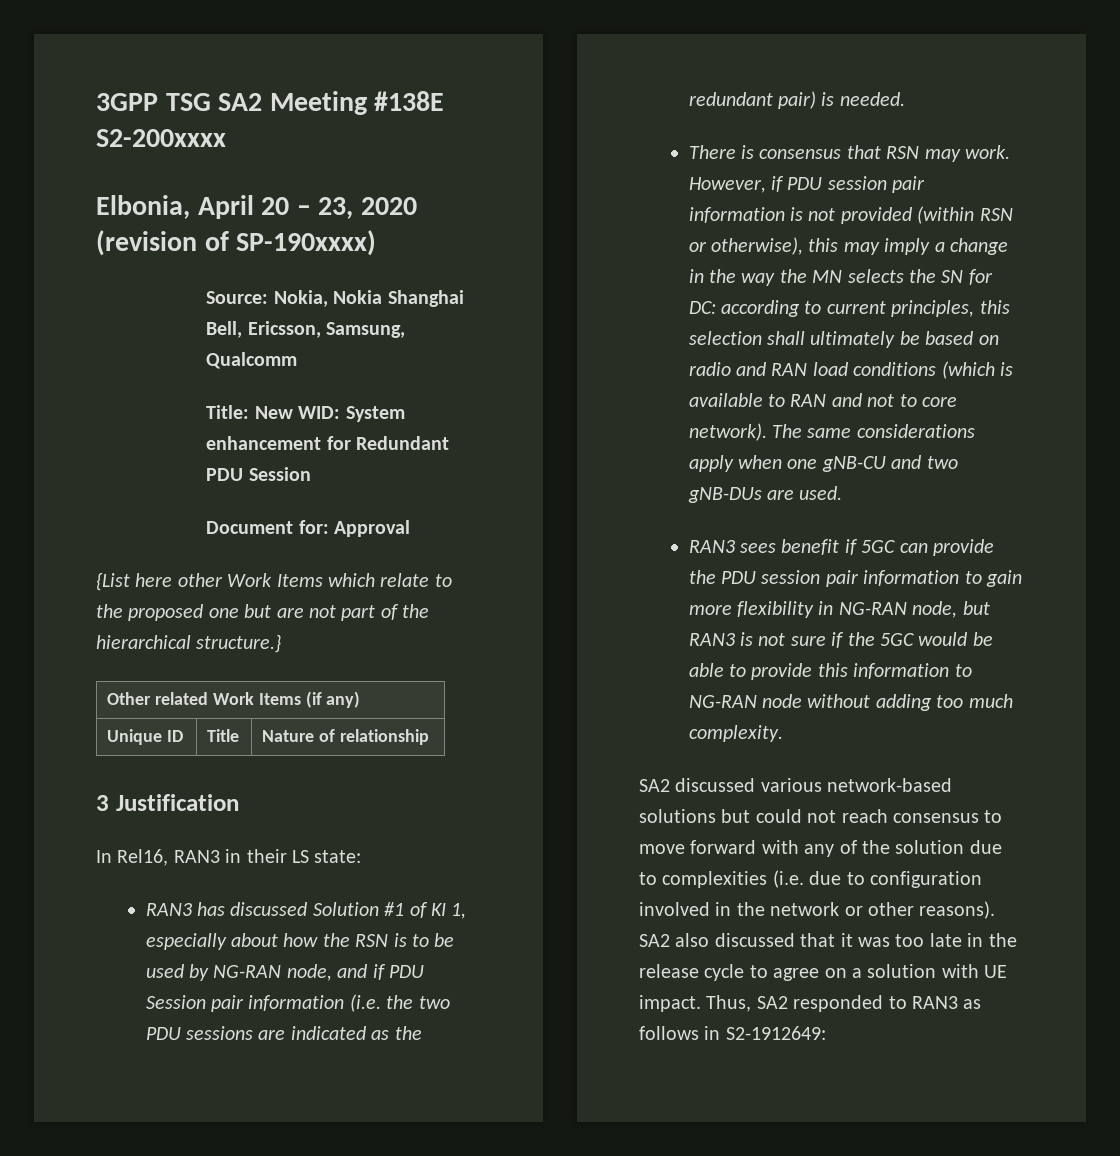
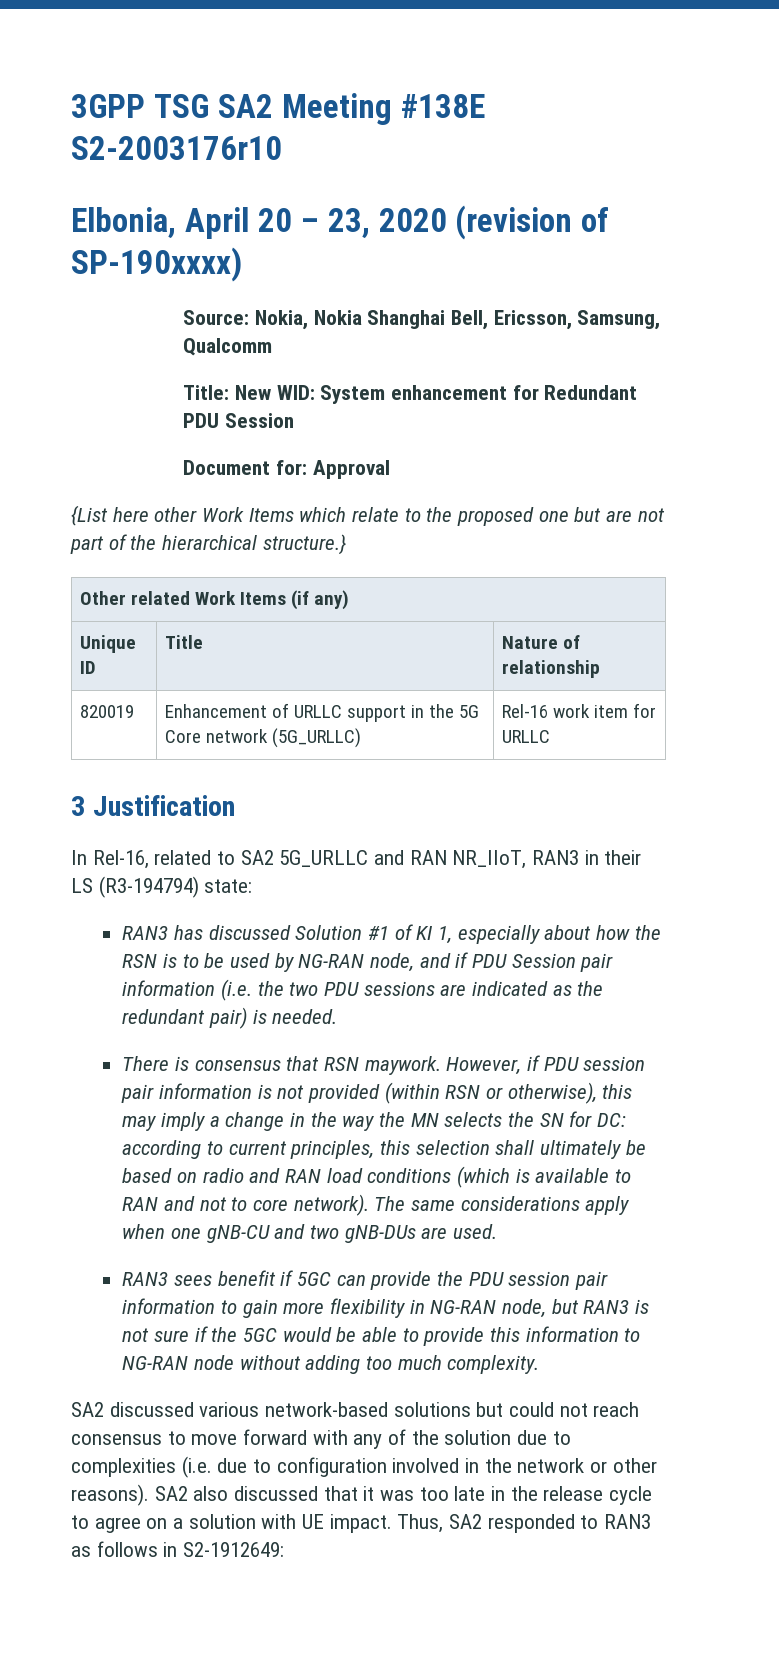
- 3GPP TSG SA2 Meeting #138E S2-200xxxx
+ 3GPP TSG SA2 Meeting #138E S2-2003176r10
+ 820019 | Enhancement of URLLC support in the 5G Core network (5G_URLLC) | Rel-16 work item for URLLC
  3 Justification
- In Rel16, RAN3 in their LS state:
+ In Rel-16, related to SA2 5G_URLLC and RAN NR_IIoT, RAN3 in their LS (R3-194794) state:
- There is consensus that RSN may work.
+ There is consensus that RSN maywork.

